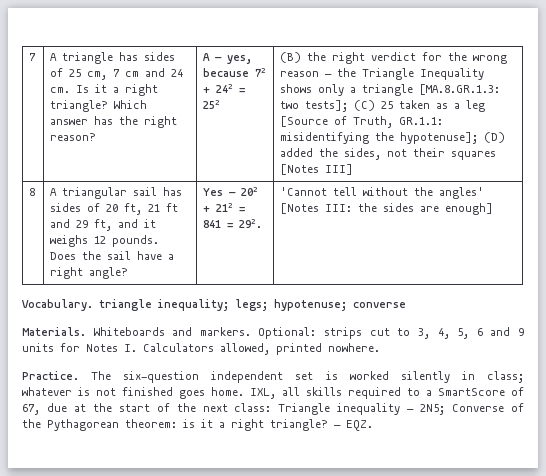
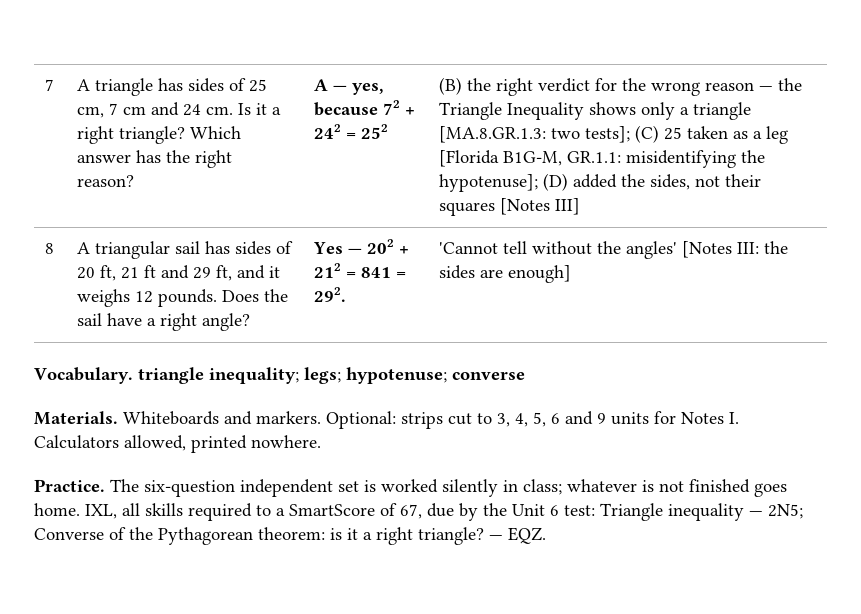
- (B) the right verdict for the wrong reason — the Triangle Inequality shows only a triangle [MA.8.GR.1.3: two tests]; (C) 25 taken as a leg [Source of Truth, GR.1.1: misidentifying the hypotenuse]; (D) added the sides, not their squares [Notes III]
+ (B) the right verdict for the wrong reason — the Triangle Inequality shows only a triangle [MA.8.GR.1.3: two tests]; (C) 25 taken as a leg [Florida B1G-M, GR.1.1: misidentifying the hypotenuse]; (D) added the sides, not their squares [Notes III]
- IXL, all skills required to a SmartScore of 67, due at the start of the next class: Triangle inequality — 2N5; Converse of the Pythagorean theorem: is it a right triangle?
+ IXL, all skills required to a SmartScore of 67, due by the Unit 6 test: Triangle inequality — 2N5; Converse of the Pythagorean theorem: is it a right triangle?

